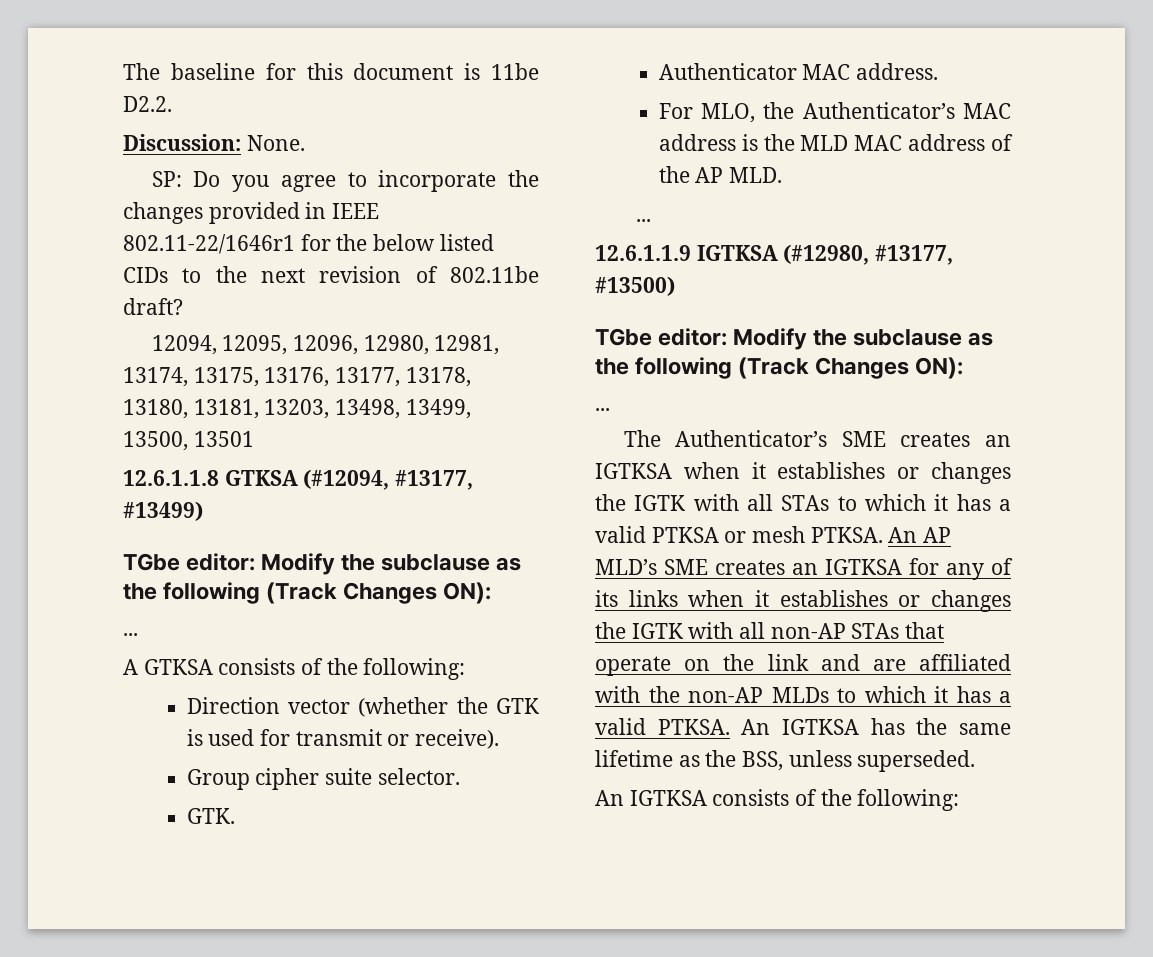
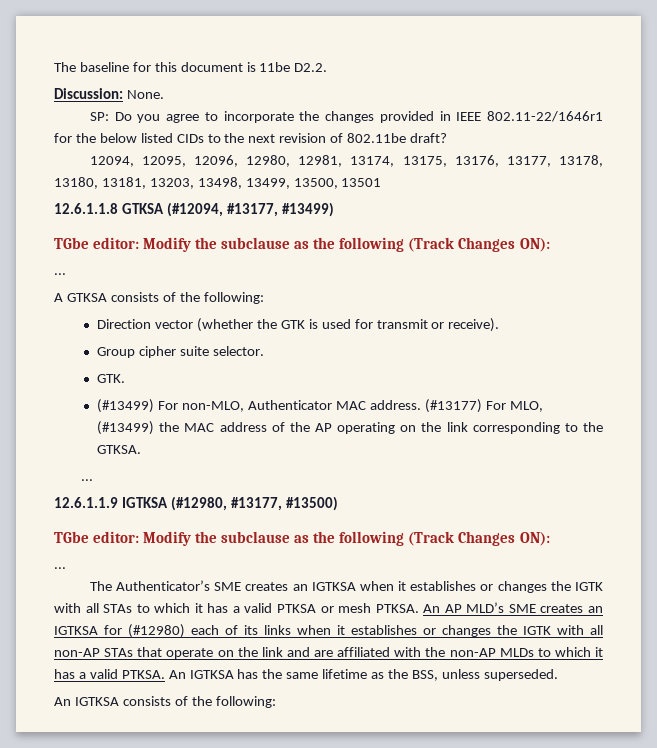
- Authenticator MAC address.
- For MLO, the Authenticator’s MAC address is the MLD MAC address of the AP MLD.
+ (#13499) For non-MLO, Authenticator MAC address. (#13177) For MLO, (#13499) the MAC address of the AP operating on the link corresponding to the GTKSA.
- An AP MLD’s SME creates an IGTKSA for any of its links when it establishes or changes the IGTK with all non-AP STAs that operate on the link and are affiliated with the non-AP MLDs to which it has a valid PTKSA.
+ An AP MLD’s SME creates an IGTKSA for (#12980) each of its links when it establishes or changes the IGTK with all non-AP STAs that operate on the link and are affiliated with the non-AP MLDs to which it has a valid PTKSA.

